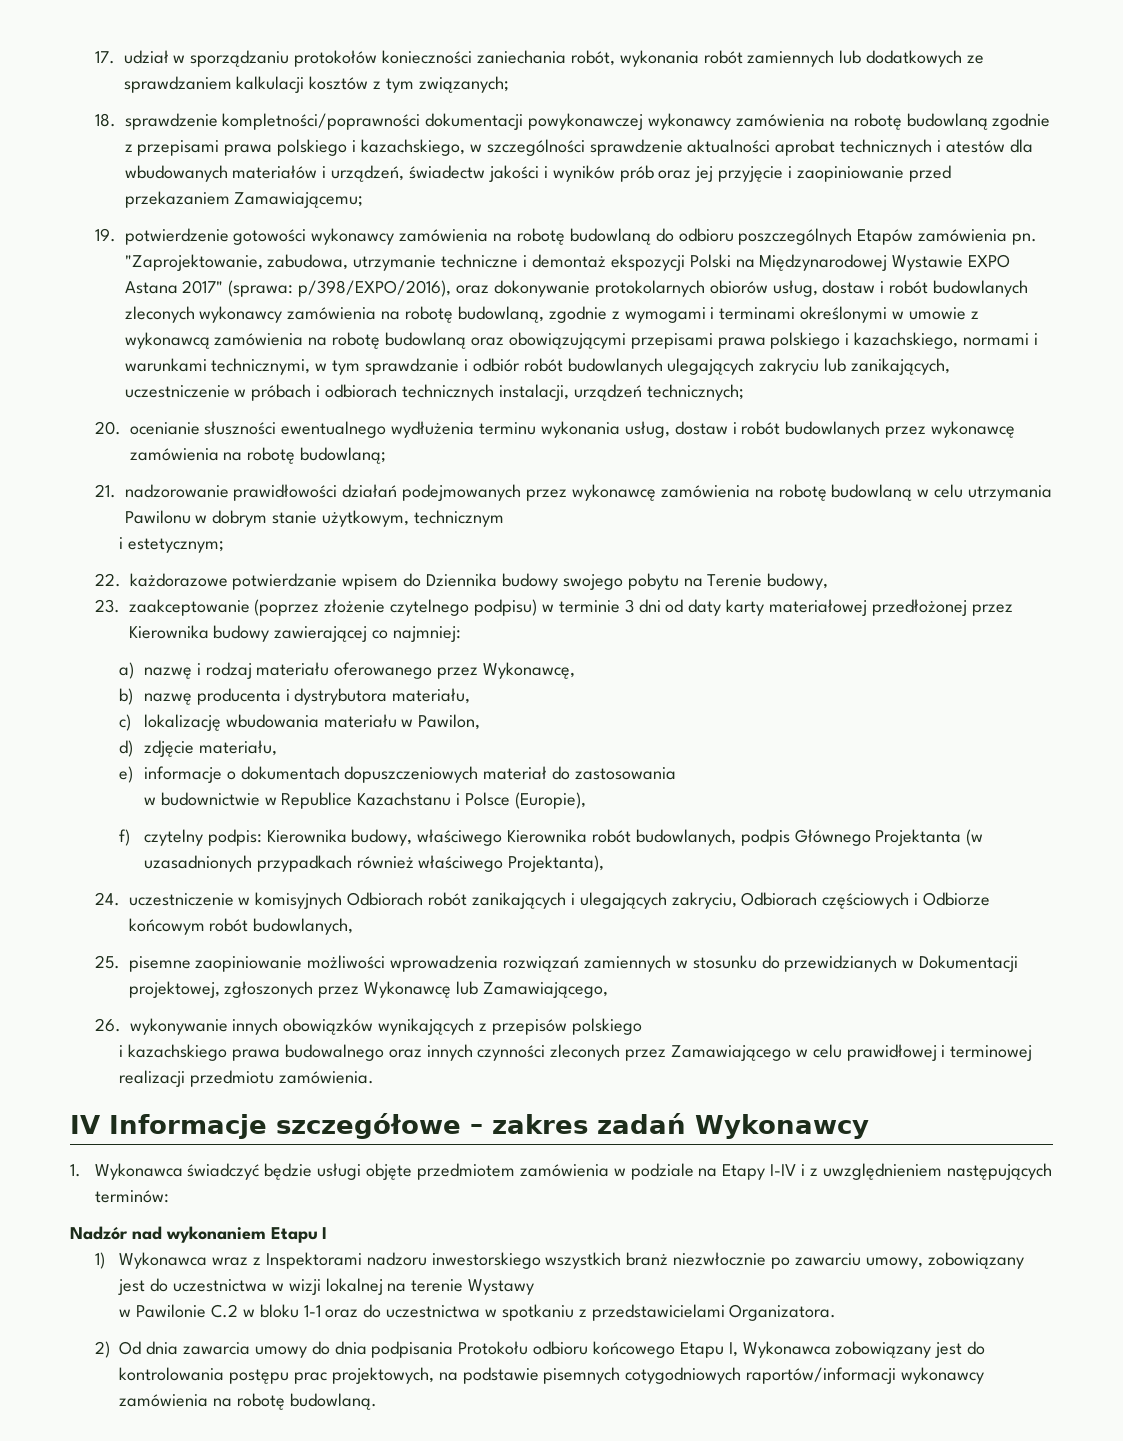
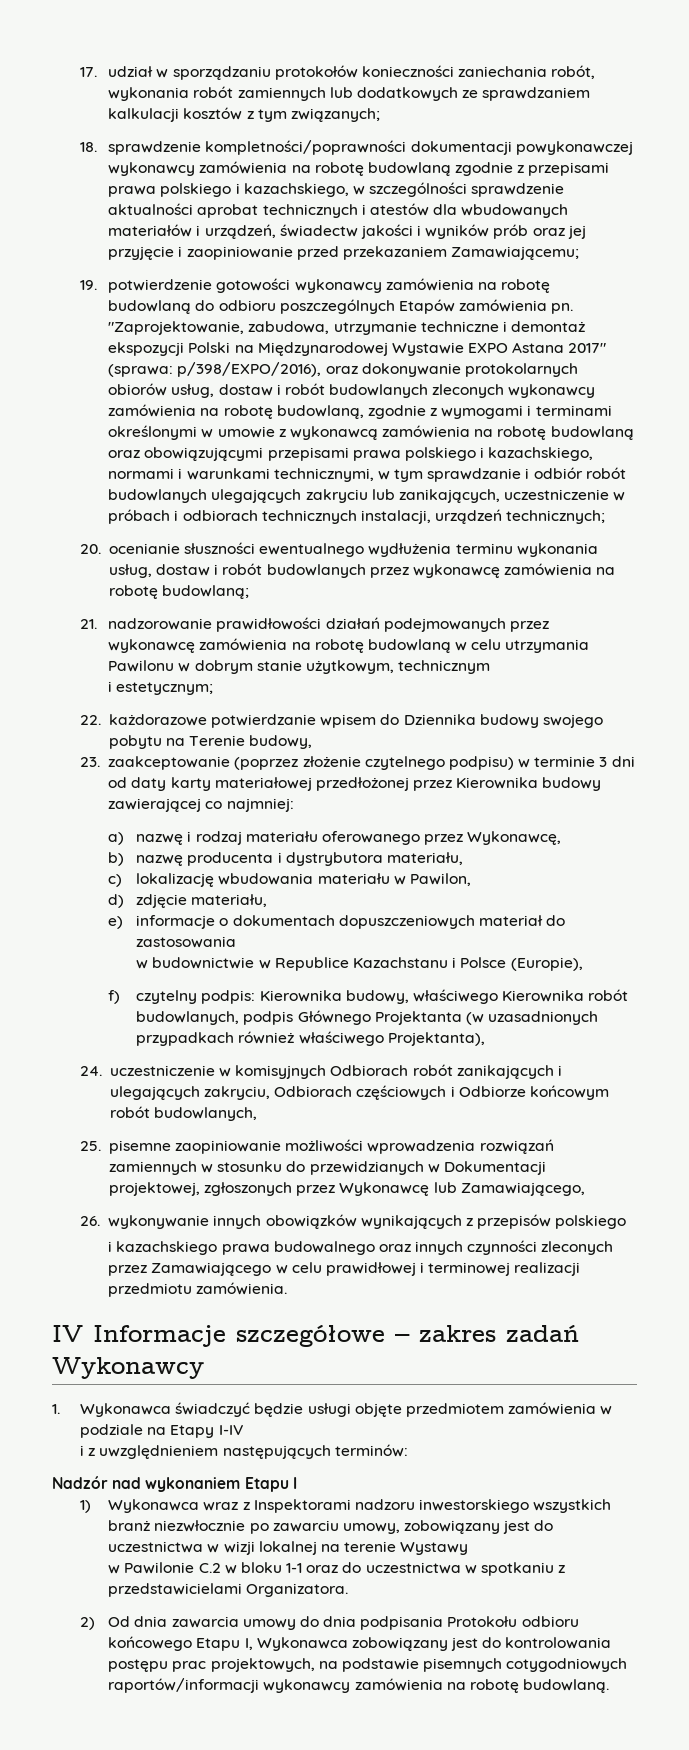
- 1. Wykonawca świadczyć będzie usługi objęte przedmiotem zamówienia w podziale na Etapy I-IV i z uwzględnieniem następujących terminów:
+ 1. Wykonawca świadczyć będzie usługi objęte przedmiotem zamówienia w podziale na Etapy I-IV
+ i z uwzględnieniem następujących terminów:

